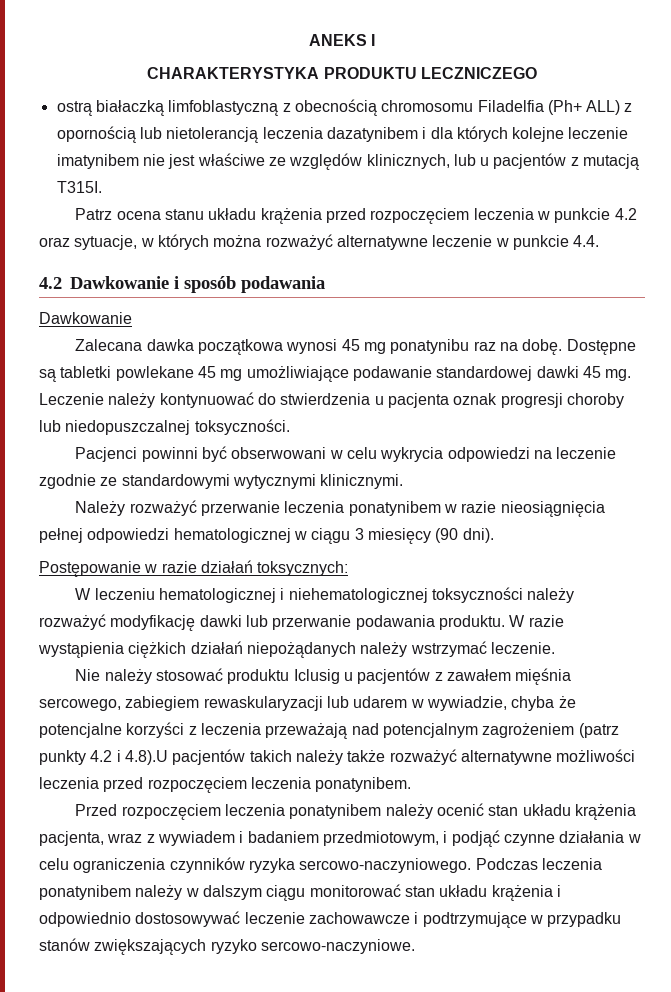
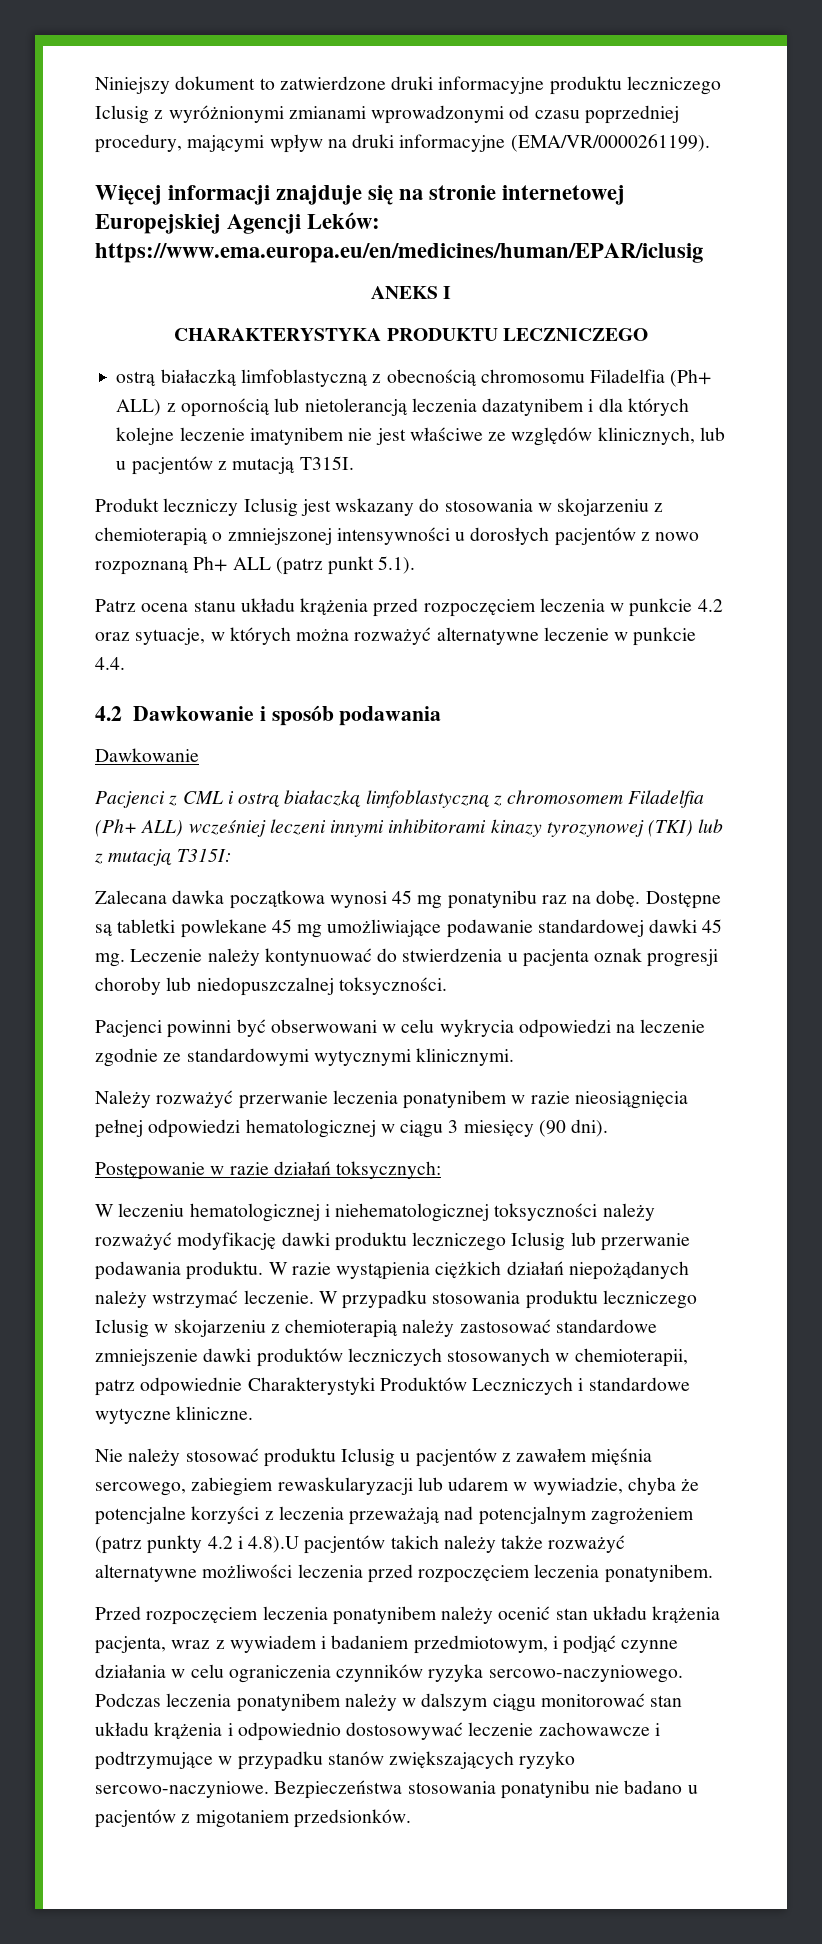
+ Niniejszy dokument to zatwierdzone druki informacyjne produktu leczniczego Iclusig z wyróżnionymi zmianami wprowadzonymi od czasu poprzedniej procedury, mającymi wpływ na druki informacyjne (EMA/VR/0000261199).
+ Więcej informacji znajduje się na stronie internetowej Europejskiej Agencji Leków: https://www.ema.europa.eu/en/medicines/human/EPAR/iclusig
+ Produkt leczniczy Iclusig jest wskazany do stosowania w skojarzeniu z chemioterapią o zmniejszonej intensywności u dorosłych pacjentów z nowo rozpoznaną Ph+ ALL (patrz punkt 5.1).
+ Pacjenci z CML i ostrą białaczką limfoblastyczną z chromosomem Filadelfia (Ph+ ALL) wcześniej leczeni innymi inhibitorami kinazy tyrozynowej (TKI) lub z mutacją T315I:
- W leczeniu hematologicznej i niehematologicznej toksyczności należy rozważyć modyfikację dawki lub przerwanie podawania produktu.
+ W leczeniu hematologicznej i niehematologicznej toksyczności należy rozważyć modyfikację dawki produktu leczniczego Iclusig lub przerwanie podawania produktu.
+ W przypadku stosowania produktu leczniczego Iclusig w skojarzeniu z chemioterapią należy zastosować standardowe zmniejszenie dawki produktów leczniczych stosowanych w chemioterapii, patrz odpowiednie Charakterystyki Produktów Leczniczych i standardowe wytyczne kliniczne.
+ Bezpieczeństwa stosowania ponatynibu nie badano u pacjentów z migotaniem przedsionków.

